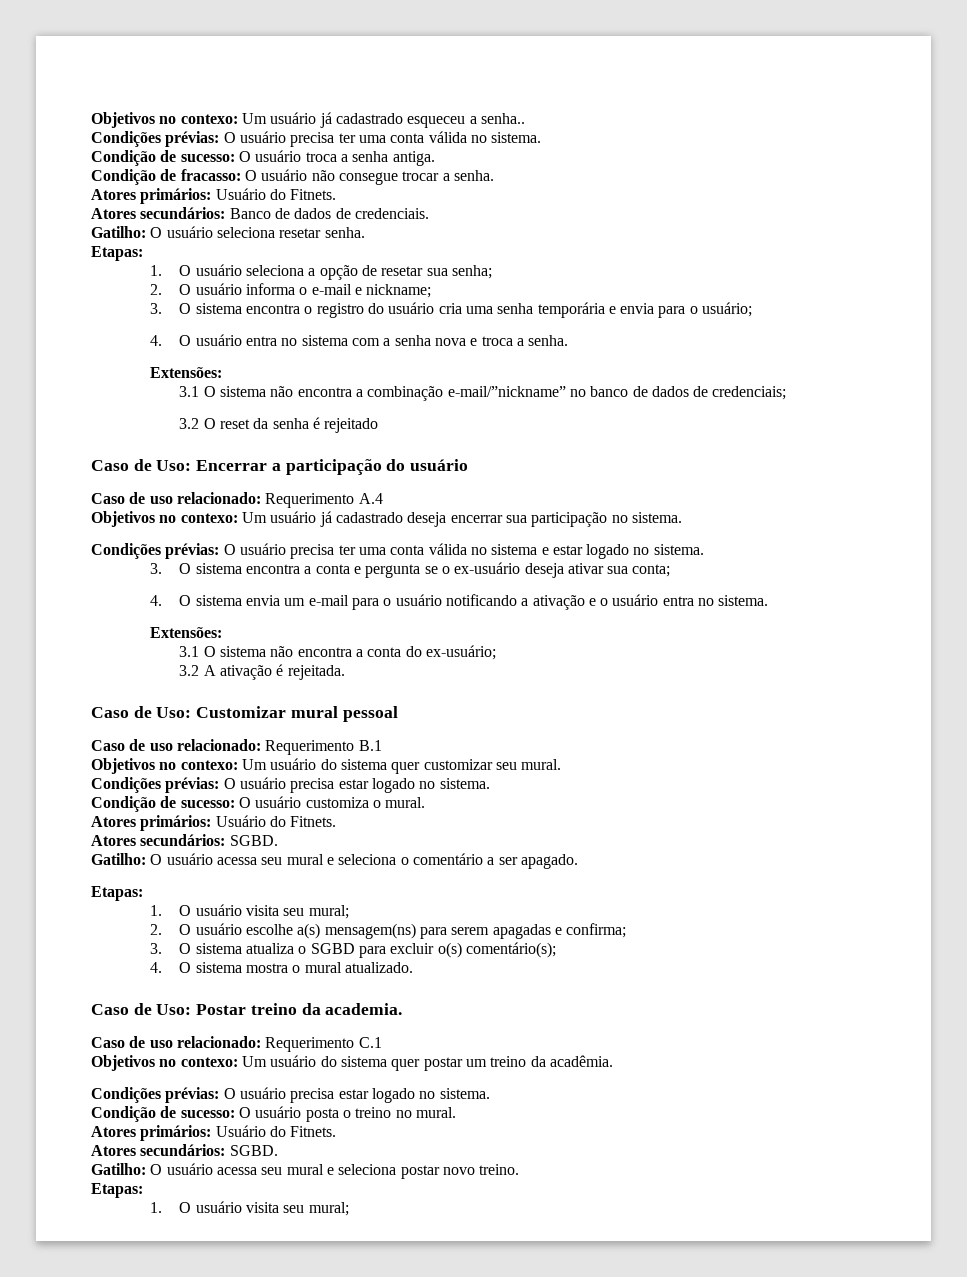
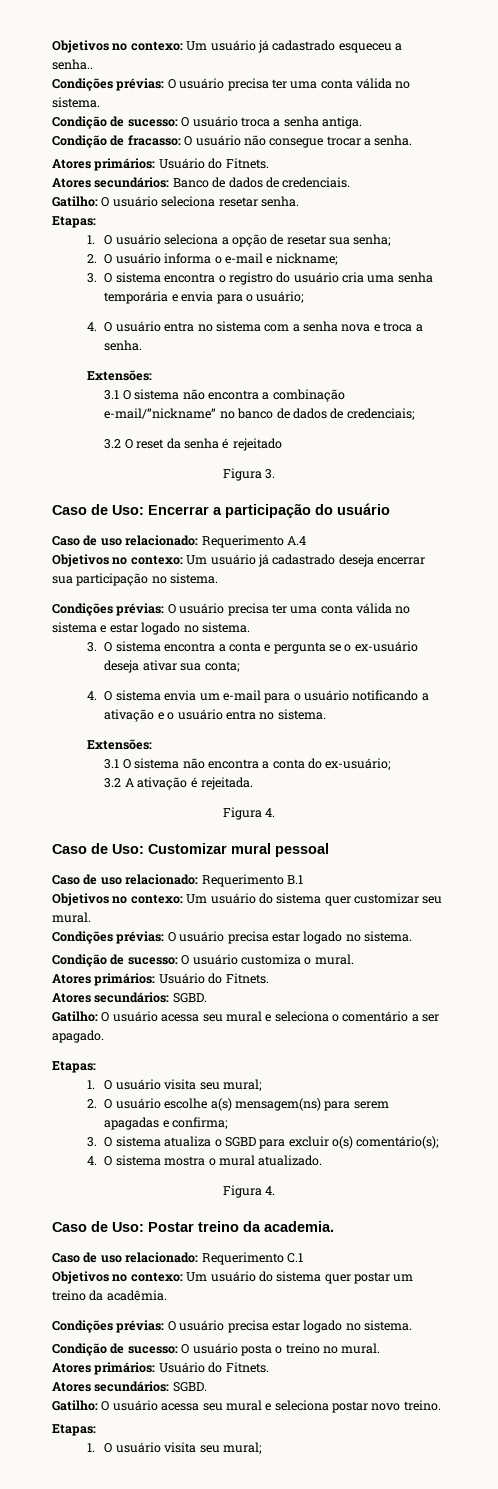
+ Figura 3.
  3.2 A ativação é rejeitada.
+ Figura 4.
  4. O sistema mostra o mural atualizado.
+ Figura 4.

